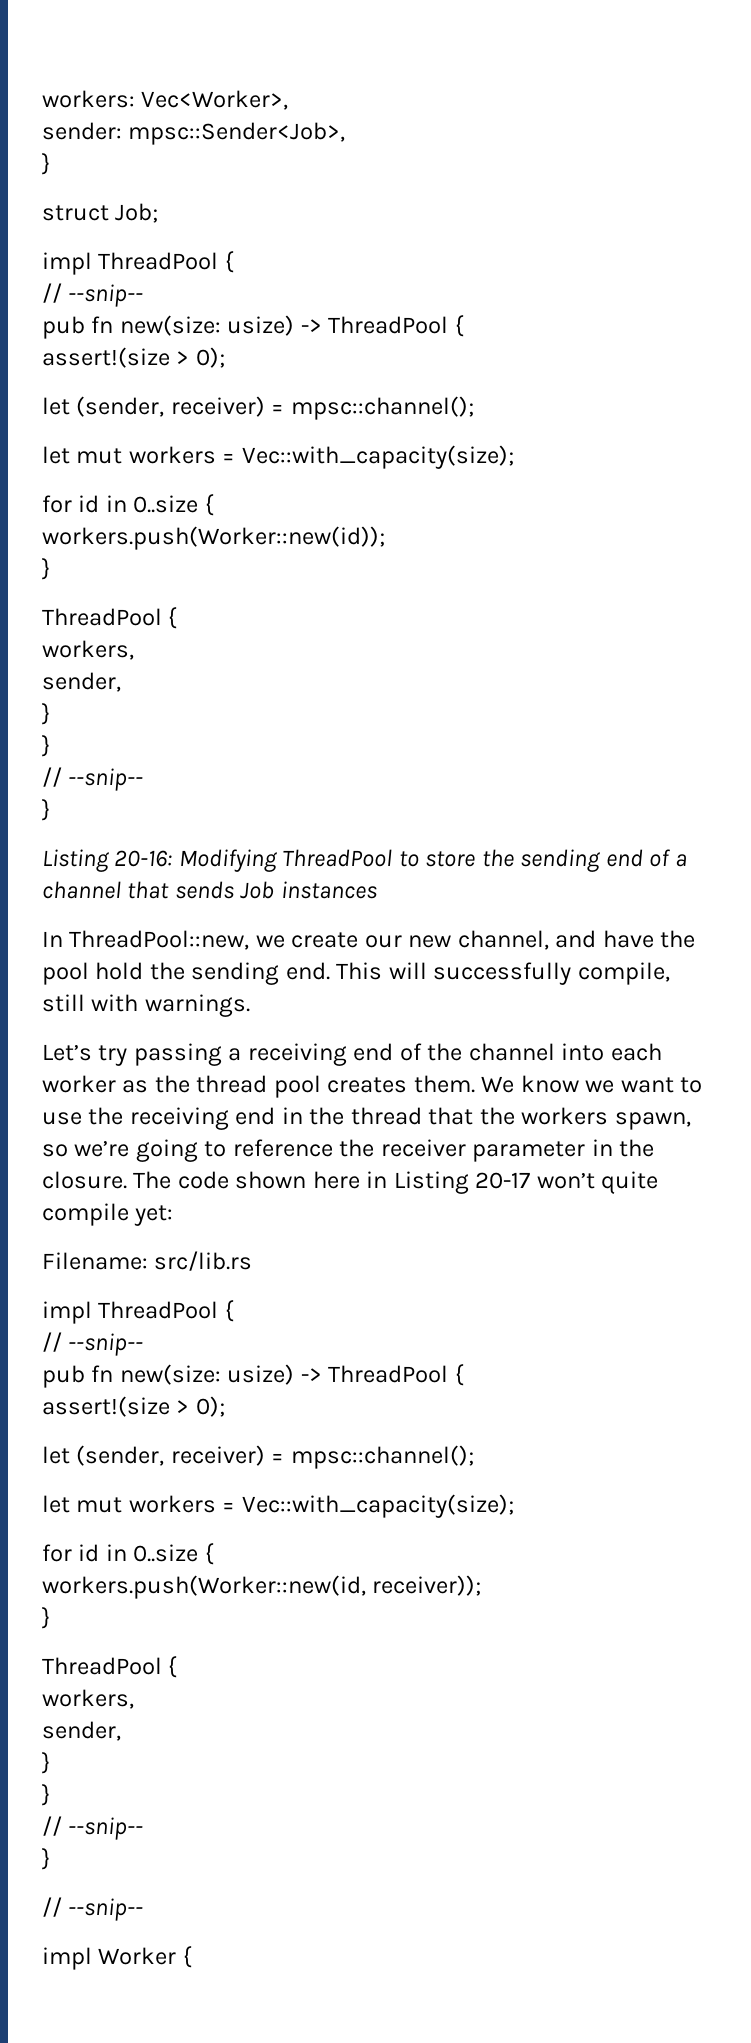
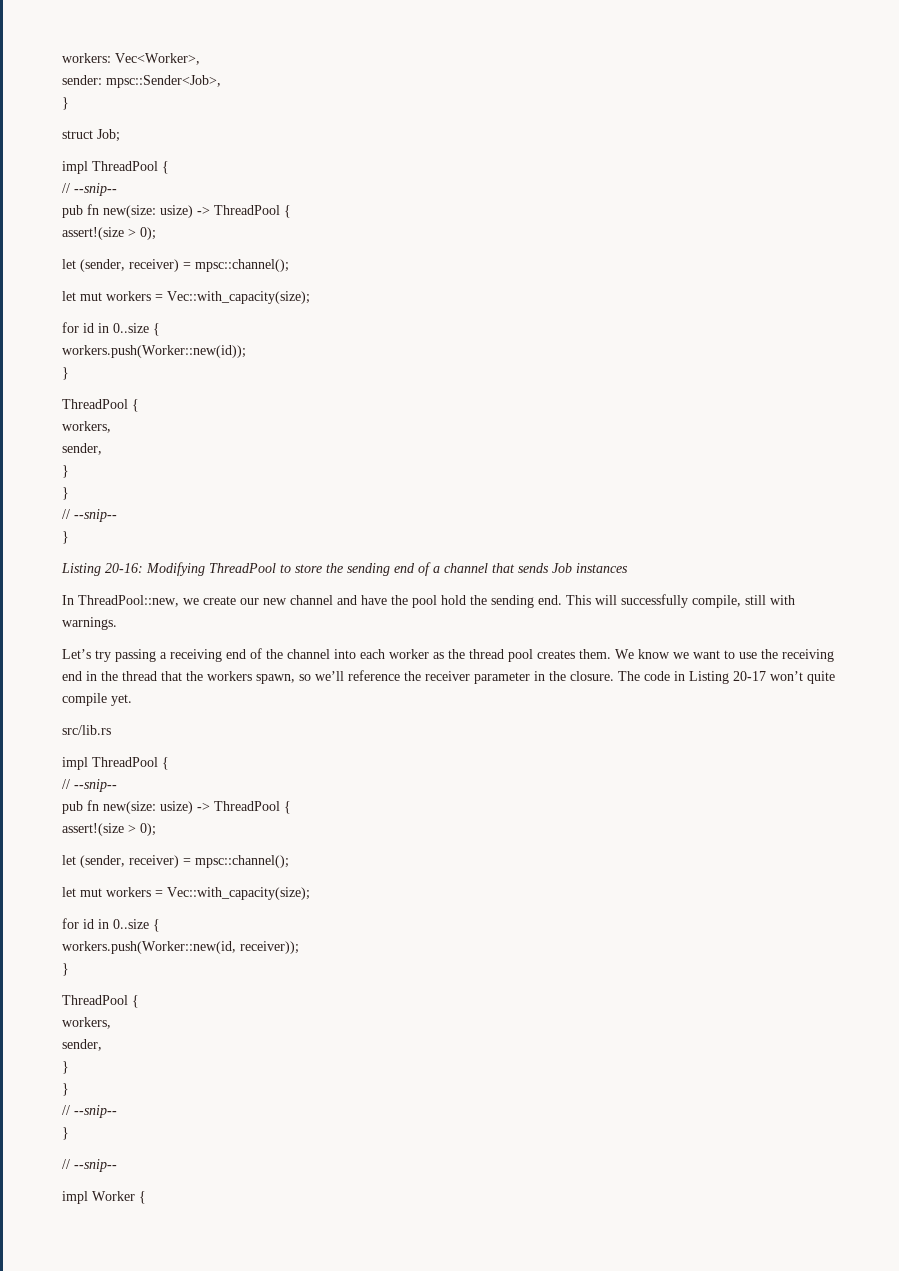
- In ThreadPool::new, we create our new channel, and have the pool hold the sending end.
+ In ThreadPool::new, we create our new channel and have the pool hold the sending end.
- We know we want to use the receiving end in the thread that the workers spawn, so we’re going to reference the receiver parameter in the closure.
+ We know we want to use the receiving end in the thread that the workers spawn, so we’ll reference the receiver parameter in the closure.
- The code shown here in Listing 20-17 won’t quite compile yet:
- Filename: src/lib.rs
+ The code in Listing 20-17 won’t quite compile yet.
+ src/lib.rs

